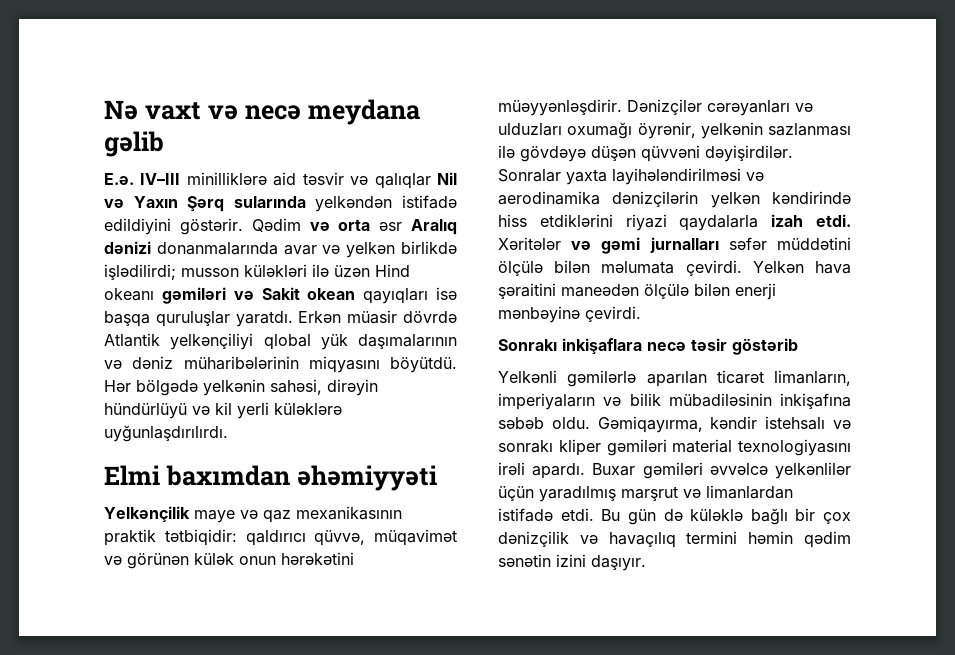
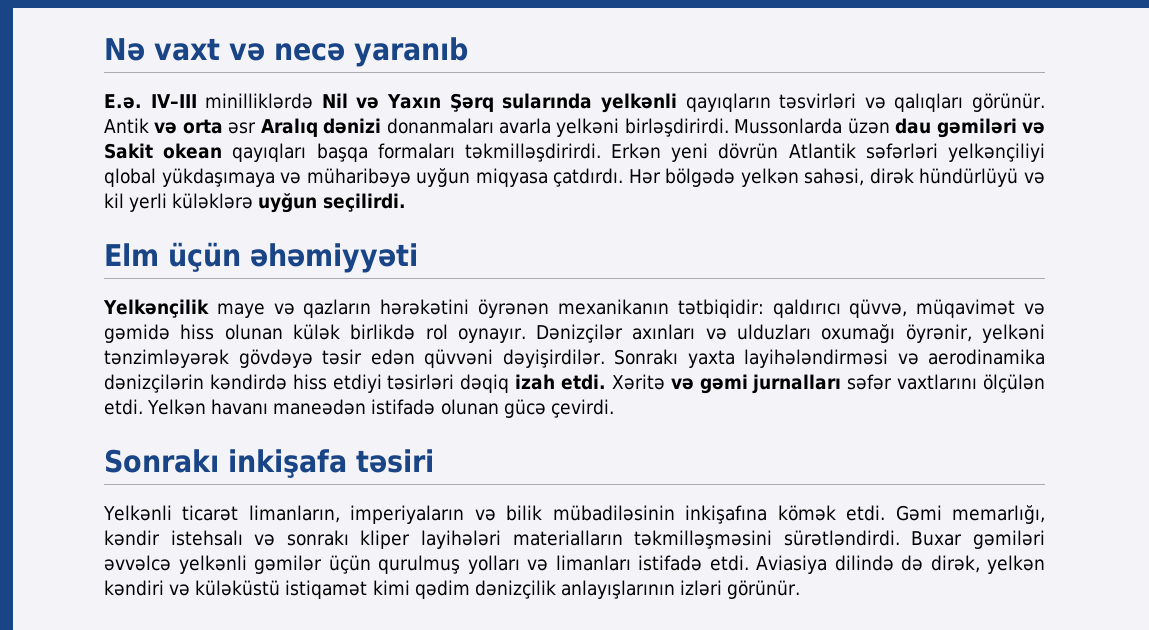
- Nə vaxt və necə meydana gəlib
+ Nə vaxt və necə yaranıb
- E.ə. IV–III minilliklərə aid təsvir və qalıqlar Nil və Yaxın Şərq sularında yelkəndən istifadə edildiyini göstərir. Qədim və orta əsr Aralıq dənizi donanmalarında avar və yelkən birlikdə işlədilirdi; musson küləkləri ilə üzən Hind okeanı gəmiləri və Sakit okean qayıqları isə başqa quruluşlar yaratdı. Erkən müasir dövrdə Atlantik yelkənçiliyi qlobal yük daşımalarının və dəniz müharibələrinin miqyasını böyütdü. Hər bölgədə yelkənin sahəsi, dirəyin hündürlüyü və kil yerli küləklərə uyğunlaşdırılırdı.
- Elmi baxımdan əhəmiyyəti
+ E.ə. IV–III minilliklərdə Nil və Yaxın Şərq sularında yelkənli qayıqların təsvirləri və qalıqları görünür. Antik və orta əsr Aralıq dənizi donanmaları avarla yelkəni birləşdirirdi. Mussonlarda üzən dau gəmiləri və Sakit okean qayıqları başqa formaları təkmilləşdirirdi. Erkən yeni dövrün Atlantik səfərləri yelkənçiliyi qlobal yükdaşımaya və müharibəyə uyğun miqyasa çatdırdı. Hər bölgədə yelkən sahəsi, dirək hündürlüyü və kil yerli küləklərə uyğun seçilirdi.
+ Elm üçün əhəmiyyəti
- Yelkənçilik maye və qaz mexanikasının praktik tətbiqidir: qaldırıcı qüvvə, müqavimət və görünən külək onun hərəkətini müəyyənləşdirir. Dənizçilər cərəyanları və ulduzları oxumağı öyrənir, yelkənin sazlanması ilə gövdəyə düşən qüvvəni dəyişirdilər. Sonralar yaxta layihələndirilməsi və aerodinamika dənizçilərin yelkən kəndirində hiss etdiklərini riyazi qaydalarla izah etdi.
+ Yelkənçilik maye və qazların hərəkətini öyrənən mexanikanın tətbiqidir: qaldırıcı qüvvə, müqavimət və gəmidə hiss olunan külək birlikdə rol oynayır. Dənizçilər axınları və ulduzları oxumağı öyrənir, yelkəni tənzimləyərək gövdəyə təsir edən qüvvəni dəyişirdilər. Sonrakı yaxta layihələndirməsi və aerodinamika dənizçilərin kəndirdə hiss etdiyi təsirləri dəqiq izah etdi.
- Xəritələr və gəmi jurnalları səfər müddətini ölçülə bilən məlumata çevirdi. Yelkən hava şəraitini maneədən ölçülə bilən enerji mənbəyinə çevirdi.
- Sonrakı inkişaflara necə təsir göstərib
+ Xəritə və gəmi jurnalları səfər vaxtlarını ölçülən etdi. Yelkən havanı maneədən istifadə olunan gücə çevirdi.
+ Sonrakı inkişafa təsiri
- Yelkənli gəmilərlə aparılan ticarət limanların, imperiyaların və bilik mübadiləsinin inkişafına səbəb oldu. Gəmiqayırma, kəndir istehsalı və sonrakı kliper gəmiləri material texnologiyasını irəli apardı. Buxar gəmiləri əvvəlcə yelkənlilər üçün yaradılmış marşrut və limanlardan istifadə etdi. Bu gün də küləklə bağlı bir çox dənizçilik və havaçılıq termini həmin qədim sənətin izini daşıyır.
+ Yelkənli ticarət limanların, imperiyaların və bilik mübadiləsinin inkişafına kömək etdi. Gəmi memarlığı, kəndir istehsalı və sonrakı kliper layihələri materialların təkmilləşməsini sürətləndirdi. Buxar gəmiləri əvvəlcə yelkənli gəmilər üçün qurulmuş yolları və limanları istifadə etdi. Aviasiya dilində də dirək, yelkən kəndiri və küləküstü istiqamət kimi qədim dənizçilik anlayışlarının izləri görünür.

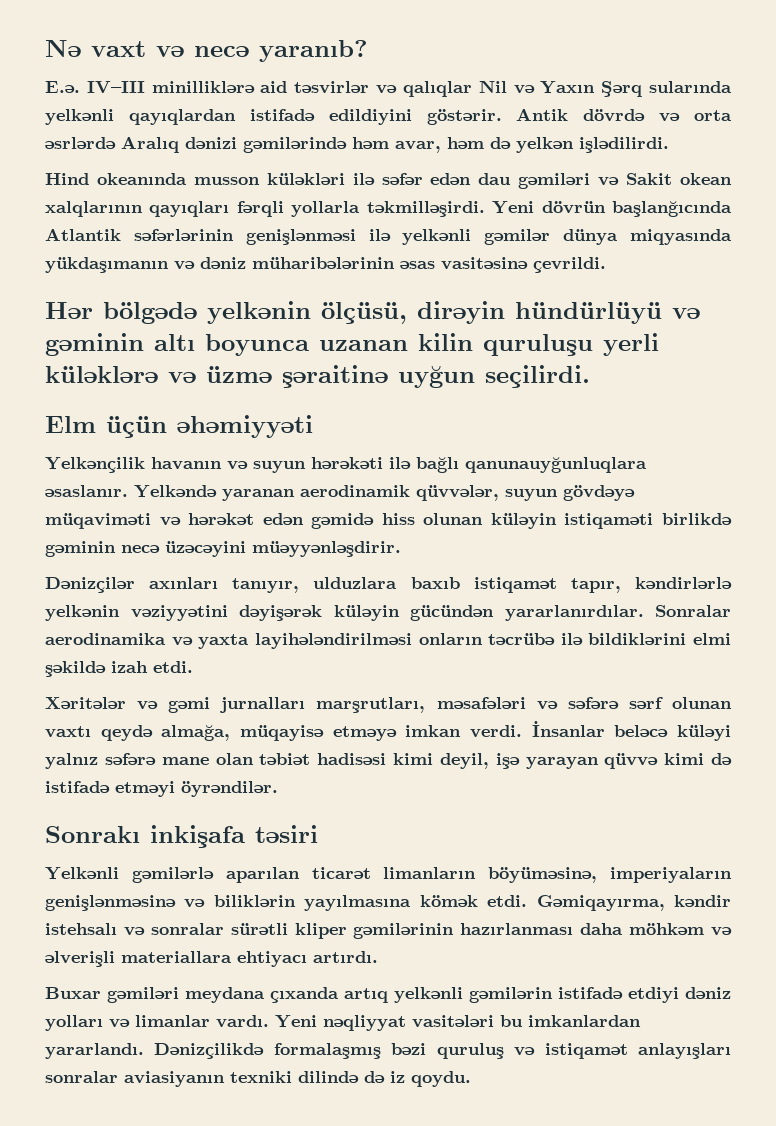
- Nə vaxt və necə yaranıb
+ Nə vaxt və necə yaranıb?
- E.ə. IV–III minilliklərdə Nil və Yaxın Şərq sularında yelkənli qayıqların təsvirləri və qalıqları görünür. Antik və orta əsr Aralıq dənizi donanmaları avarla yelkəni birləşdirirdi. Mussonlarda üzən dau gəmiləri və Sakit okean qayıqları başqa formaları təkmilləşdirirdi. Erkən yeni dövrün Atlantik səfərləri yelkənçiliyi qlobal yükdaşımaya və müharibəyə uyğun miqyasa çatdırdı. Hər bölgədə yelkən sahəsi, dirək hündürlüyü və kil yerli küləklərə uyğun seçilirdi.
+ E.ə. IV–III minilliklərə aid təsvirlər və qalıqlar Nil və Yaxın Şərq sularında yelkənli qayıqlardan istifadə edildiyini göstərir. Antik dövrdə və orta əsrlərdə Aralıq dənizi gəmilərində həm avar, həm də yelkən işlədilirdi.
+ Hind okeanında musson küləkləri ilə səfər edən dau gəmiləri və Sakit okean xalqlarının qayıqları fərqli yollarla təkmilləşirdi. Yeni dövrün başlanğıcında Atlantik səfərlərinin genişlənməsi ilə yelkənli gəmilər dünya miqyasında yükdaşımanın və dəniz müharibələrinin əsas vasitəsinə çevrildi.
+ Hər bölgədə yelkənin ölçüsü, dirəyin hündürlüyü və gəminin altı boyunca uzanan kilin quruluşu yerli küləklərə və üzmə şəraitinə uyğun seçilirdi.
- Yelkənçilik maye və qazların hərəkətini öyrənən mexanikanın tətbiqidir: qaldırıcı qüvvə, müqavimət və gəmidə hiss olunan külək birlikdə rol oynayır. Dənizçilər axınları və ulduzları oxumağı öyrənir, yelkəni tənzimləyərək gövdəyə təsir edən qüvvəni dəyişirdilər. Sonrakı yaxta layihələndirməsi və aerodinamika dənizçilərin kəndirdə hiss etdiyi təsirləri dəqiq izah etdi. Xəritə və gəmi jurnalları səfər vaxtlarını ölçülən etdi. Yelkən havanı maneədən istifadə olunan gücə çevirdi.
+ Yelkənçilik havanın və suyun hərəkəti ilə bağlı qanunauyğunluqlara əsaslanır. Yelkəndə yaranan aerodinamik qüvvələr, suyun gövdəyə müqaviməti və hərəkət edən gəmidə hiss olunan küləyin istiqaməti birlikdə gəminin necə üzəcəyini müəyyənləşdirir.
+ Dənizçilər axınları tanıyır, ulduzlara baxıb istiqamət tapır, kəndirlərlə yelkənin vəziyyətini dəyişərək küləyin gücündən yararlanırdılar. Sonralar aerodinamika və yaxta layihələndirilməsi onların təcrübə ilə bildiklərini elmi şəkildə izah etdi.
+ Xəritələr və gəmi jurnalları marşrutları, məsafələri və səfərə sərf olunan vaxtı qeydə almağa, müqayisə etməyə imkan verdi. İnsanlar beləcə küləyi yalnız səfərə mane olan təbiət hadisəsi kimi deyil, işə yarayan qüvvə kimi də istifadə etməyi öyrəndilər.
  Sonrakı inkişafa təsiri
- Yelkənli ticarət limanların, imperiyaların və bilik mübadiləsinin inkişafına kömək etdi. Gəmi memarlığı, kəndir istehsalı və sonrakı kliper layihələri materialların təkmilləşməsini sürətləndirdi. Buxar gəmiləri əvvəlcə yelkənli gəmilər üçün qurulmuş yolları və limanları istifadə etdi. Aviasiya dilində də dirək, yelkən kəndiri və küləküstü istiqamət kimi qədim dənizçilik anlayışlarının izləri görünür.
+ Yelkənli gəmilərlə aparılan ticarət limanların böyüməsinə, imperiyaların genişlənməsinə və biliklərin yayılmasına kömək etdi. Gəmiqayırma, kəndir istehsalı və sonralar sürətli kliper gəmilərinin hazırlanması daha möhkəm və əlverişli materiallara ehtiyacı artırdı.
+ Buxar gəmiləri meydana çıxanda artıq yelkənli gəmilərin istifadə etdiyi dəniz yolları və limanlar vardı. Yeni nəqliyyat vasitələri bu imkanlardan yararlandı. Dənizçilikdə formalaşmış bəzi quruluş və istiqamət anlayışları sonralar aviasiyanın texniki dilində də iz qoydu.

